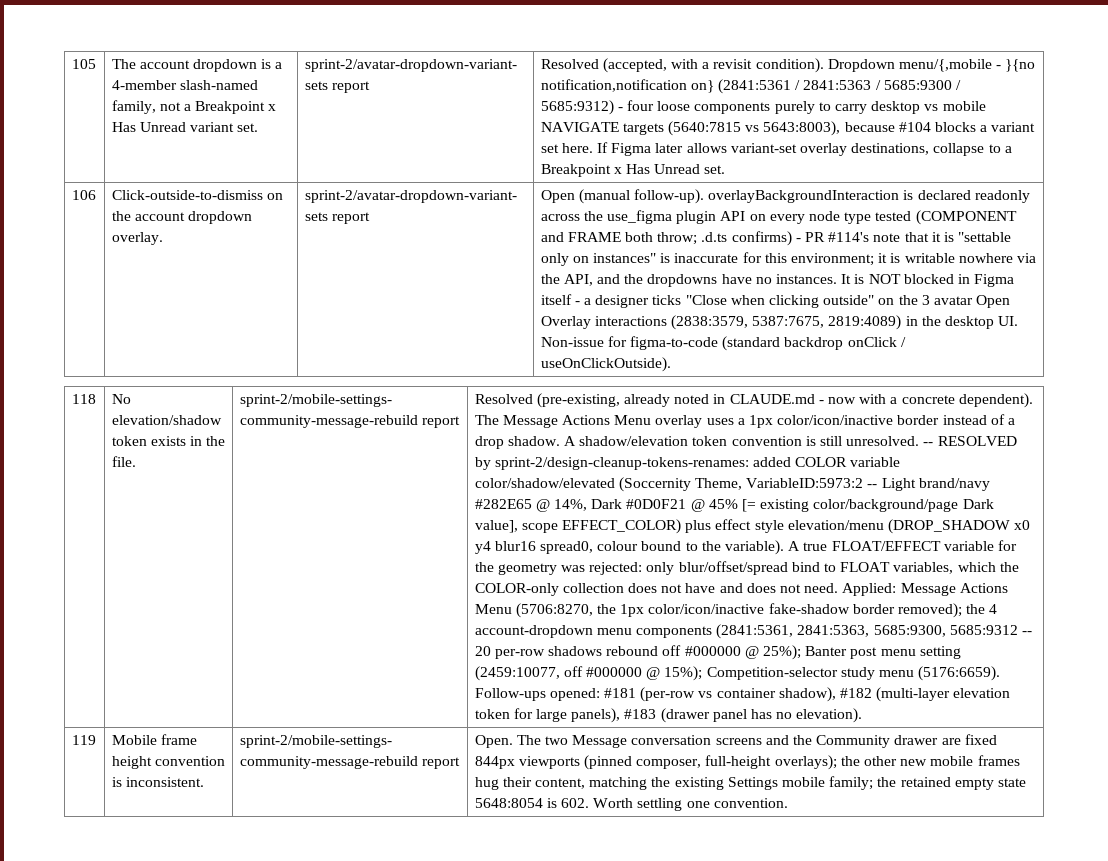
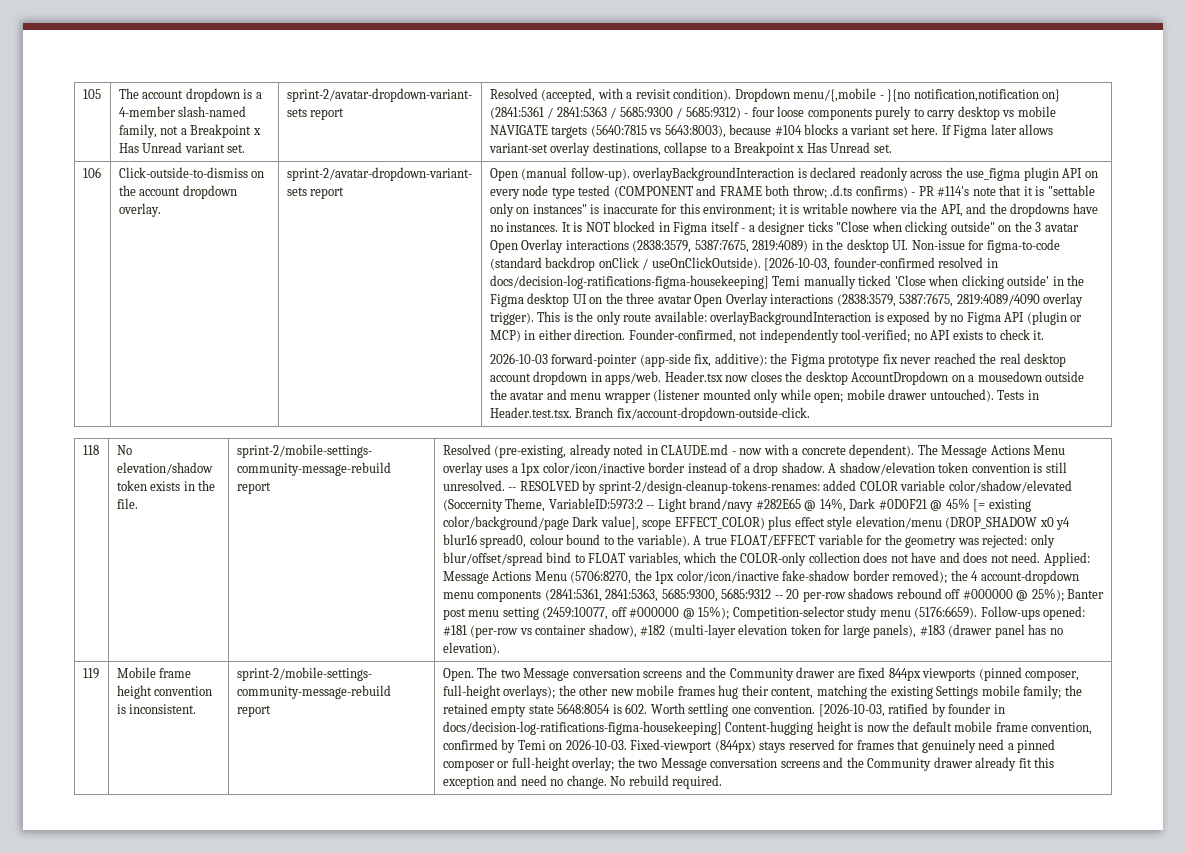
+ [2026-10-03, founder-confirmed resolved in docs/decision-log-ratifications-figma-housekeeping] Temi manually ticked 'Close when clicking outside' in the Figma desktop UI on the three avatar Open Overlay interactions (2838:3579, 5387:7675, 2819:4089/4090 overlay trigger). This is the only route available: overlayBackgroundInteraction is exposed by no Figma API (plugin or MCP) in either direction. Founder-confirmed, not independently tool-verified; no API exists to check it.
+ 2026-10-03 forward-pointer (app-side fix, additive): the Figma prototype fix never reached the real desktop account dropdown in apps/web. Header.tsx now closes the desktop AccountDropdown on a mousedown outside the avatar and menu wrapper (listener mounted only while open; mobile drawer untouched). Tests in Header.test.tsx. Branch fix/account-dropdown-outside-click.
+ [2026-10-03, ratified by founder in docs/decision-log-ratifications-figma-housekeeping] Content-hugging height is now the default mobile frame convention, confirmed by Temi on 2026-10-03. Fixed-viewport (844px) stays reserved for frames that genuinely need a pinned composer or full-height overlay; the two Message conversation screens and the Community drawer already fit this exception and need no change. No rebuild required.

